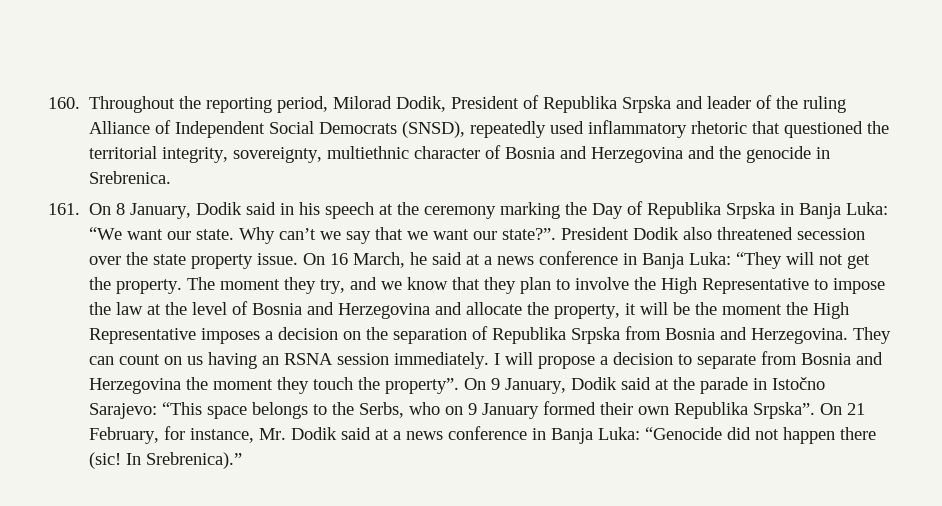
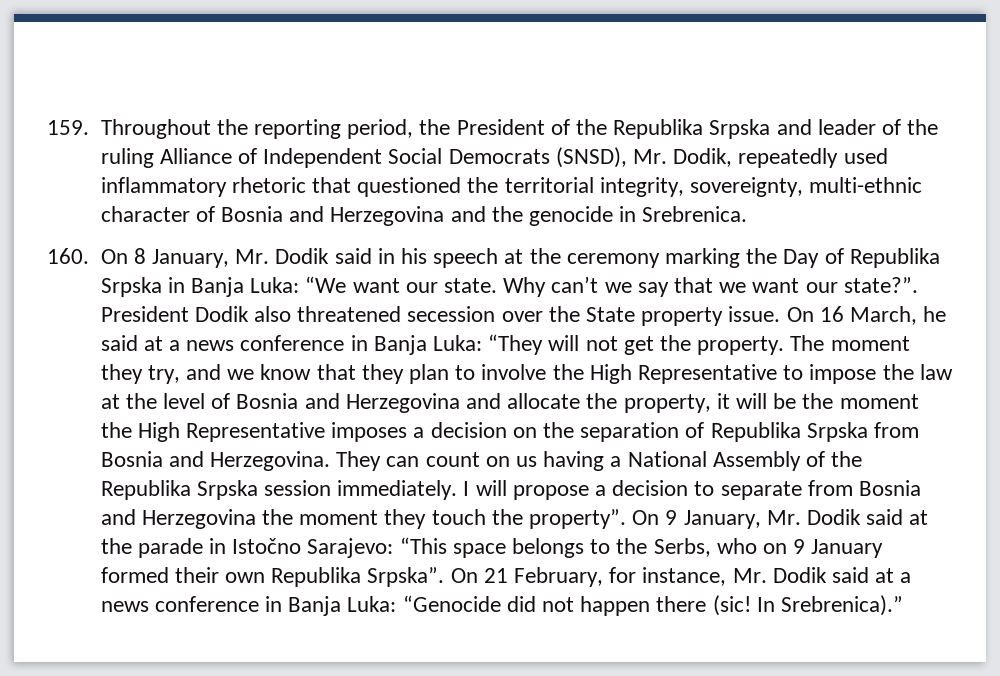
- 160. Throughout the reporting period, Milorad Dodik, President of Republika Srpska and leader of the ruling Alliance of Independent Social Democrats (SNSD), repeatedly used inflammatory rhetoric that questioned the territorial integrity, sovereignty, multiethnic character of Bosnia and Herzegovina and the genocide in Srebrenica.
+ 159. Throughout the reporting period, the President of the Republika Srpska and leader of the ruling Alliance of Independent Social Democrats (SNSD), Mr. Dodik, repeatedly used inflammatory rhetoric that questioned the territorial integrity, sovereignty, multi-ethnic character of Bosnia and Herzegovina and the genocide in Srebrenica.
- 161. On 8 January, Dodik said in his speech at the ceremony marking the Day of Republika Srpska in Banja Luka: “We want our state.
+ 160. On 8 January, Mr. Dodik said in his speech at the ceremony marking the Day of Republika Srpska in Banja Luka: “We want our state.
- President Dodik also threatened secession over the state property issue.
+ President Dodik also threatened secession over the State property issue.
- They can count on us having an RSNA session immediately.
+ They can count on us having a National Assembly of the Republika Srpska session immediately.
- On 9 January, Dodik said at the parade in Istočno Sarajevo: “This space belongs to the Serbs, who on 9 January formed their own Republika Srpska”.
+ On 9 January, Mr. Dodik said at the parade in Istočno Sarajevo: “This space belongs to the Serbs, who on 9 January formed their own Republika Srpska”.

